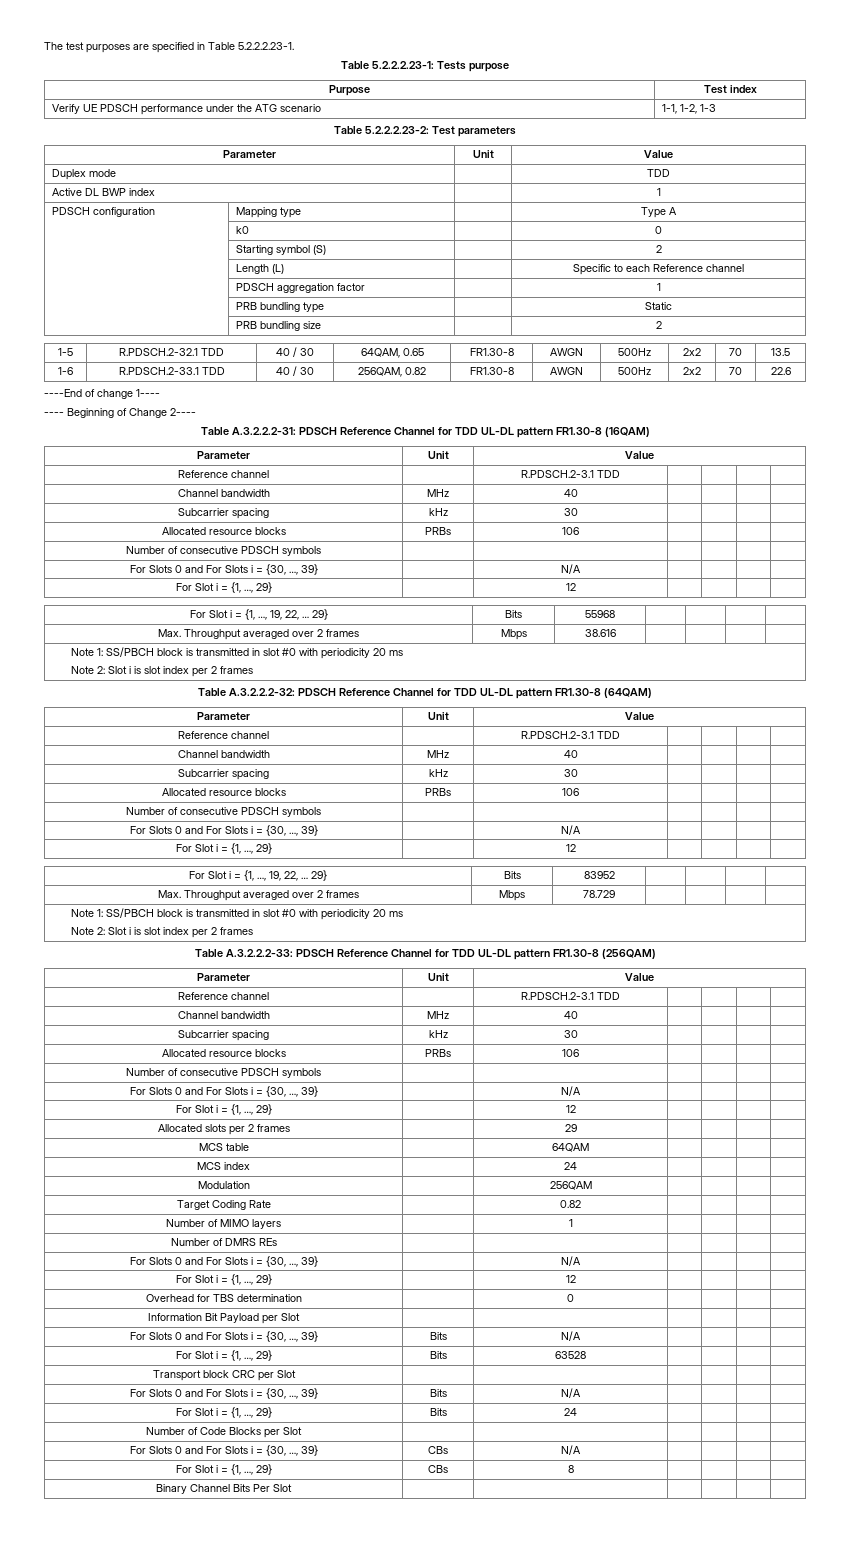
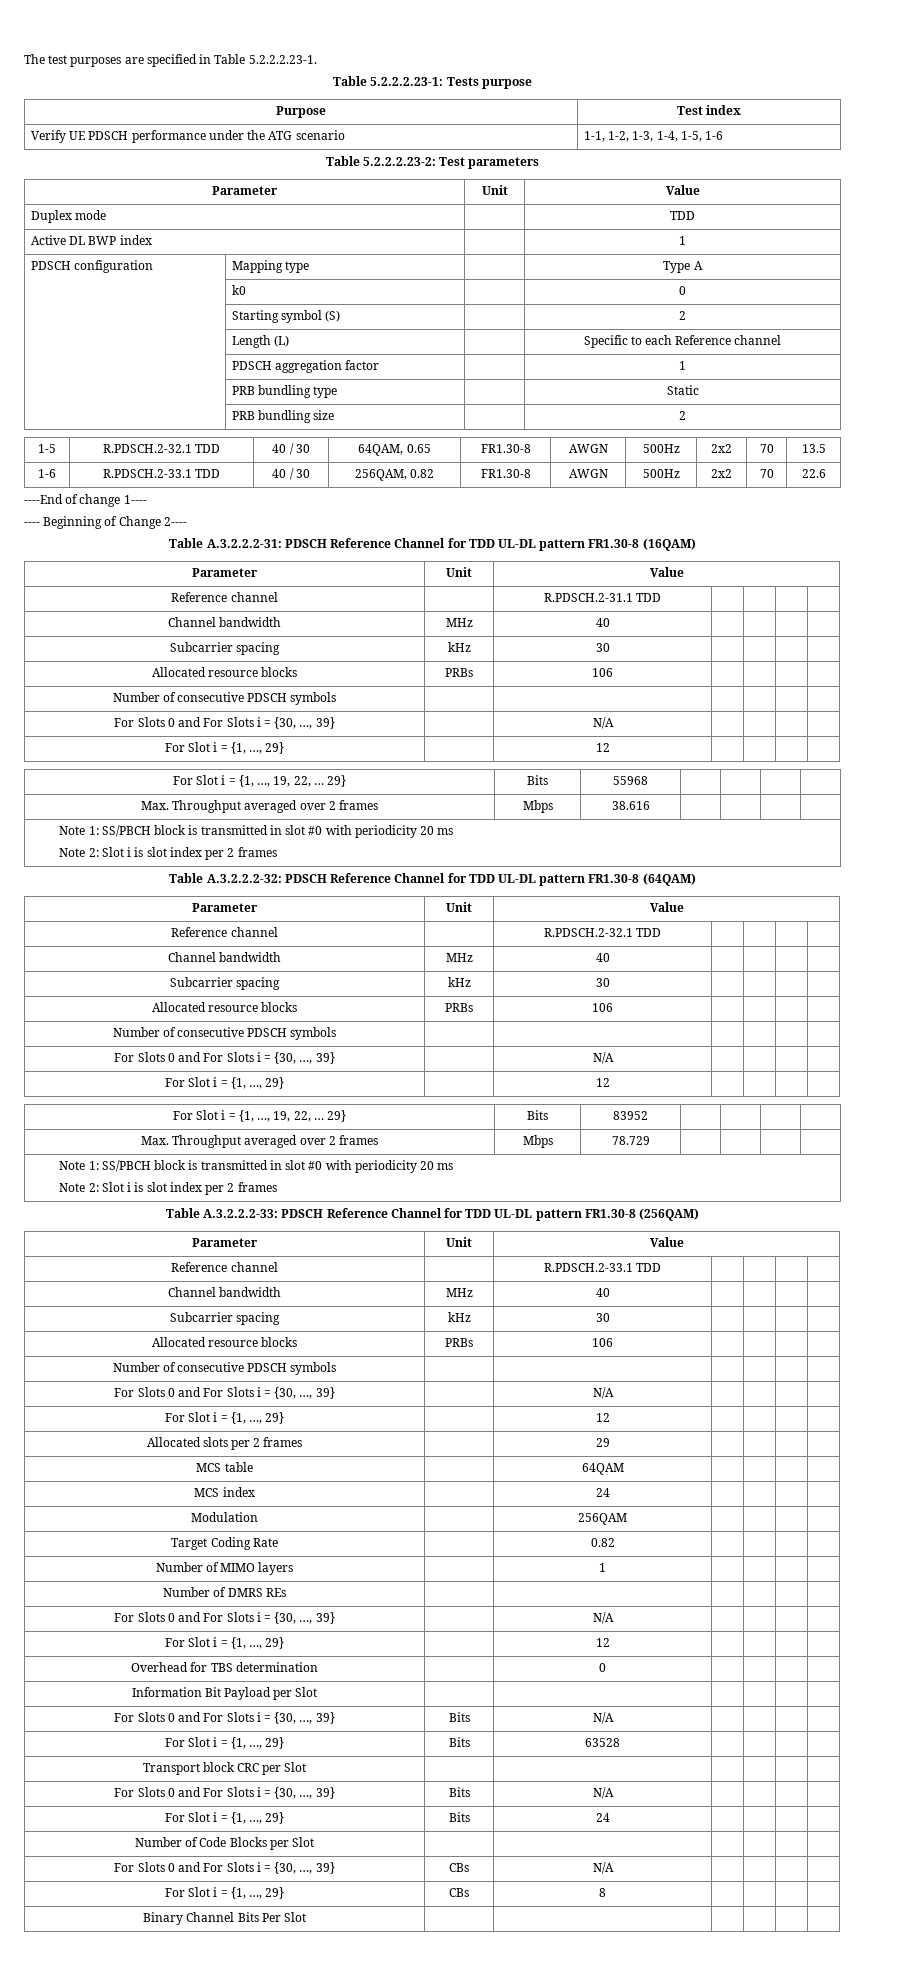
- Verify UE PDSCH performance under the ATG scenario | 1-1, 1-2, 1-3
+ Verify UE PDSCH performance under the ATG scenario | 1-1, 1-2, 1-3, 1-4, 1-5, 1-6
  Table A.3.2.2.2-31: PDSCH Reference Channel for TDD UL-DL pattern FR1.30-8 (16QAM)
  Parameter | Unit | Value
- Reference channel | | R.PDSCH.2-3.1 TDD | | | |
+ Reference channel | | R.PDSCH.2-31.1 TDD | | | |
  Table A.3.2.2.2-32: PDSCH Reference Channel for TDD UL-DL pattern FR1.30-8 (64QAM)
  Parameter | Unit | Value
- Reference channel | | R.PDSCH.2-3.1 TDD | | | |
+ Reference channel | | R.PDSCH.2-32.1 TDD | | | |
  Table A.3.2.2.2-33: PDSCH Reference Channel for TDD UL-DL pattern FR1.30-8 (256QAM)
  Parameter | Unit | Value
- Reference channel | | R.PDSCH.2-3.1 TDD | | | |
+ Reference channel | | R.PDSCH.2-33.1 TDD | | | |

